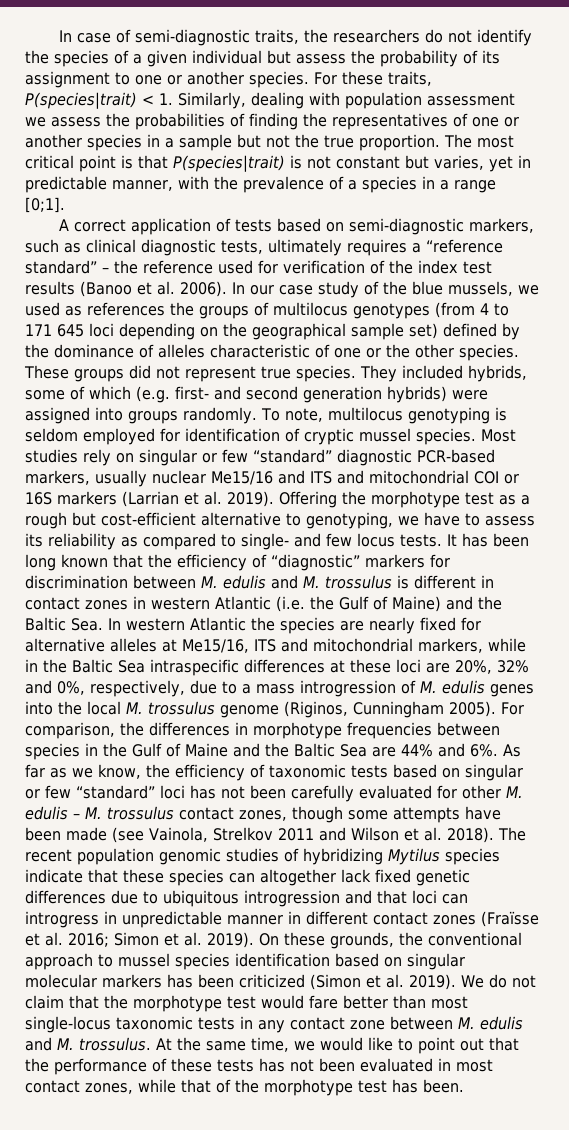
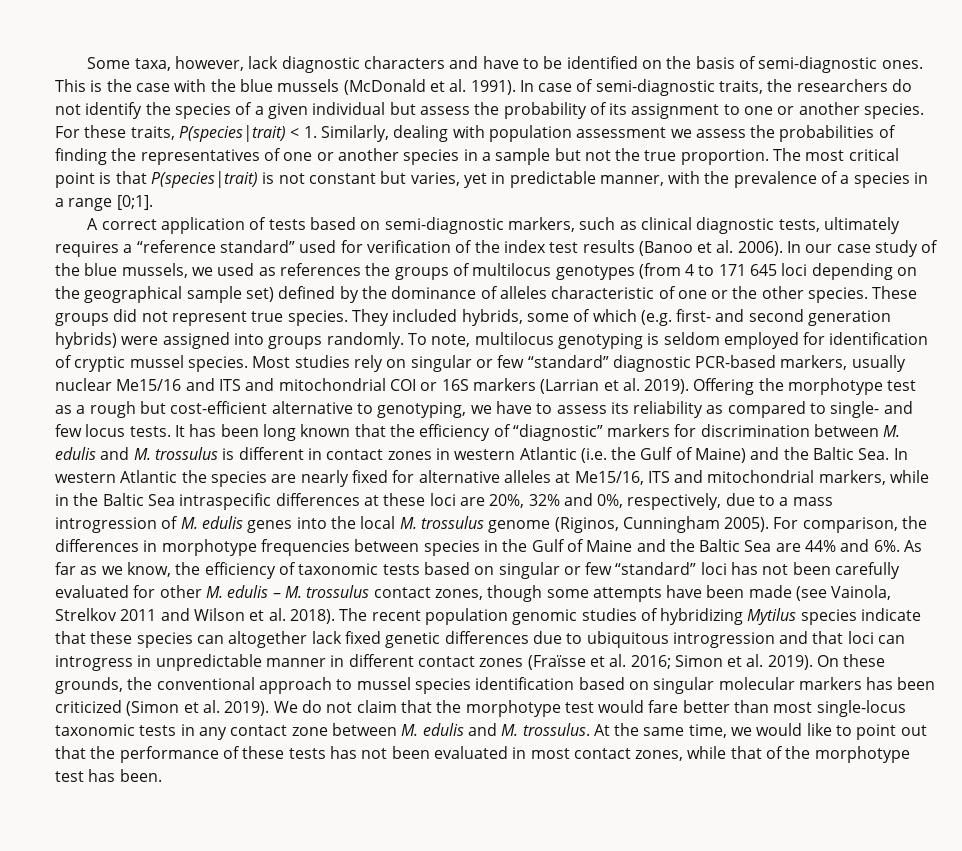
+ Some taxa, however, lack diagnostic characters and have to be identified on the basis of semi-diagnostic ones. This is the case with the blue mussels (McDonald et al. 1991).
- A correct application of tests based on semi-diagnostic markers, such as clinical diagnostic tests, ultimately requires a “reference standard” – the reference used for verification of the index test results (Banoo et al. 2006).
+ A correct application of tests based on semi-diagnostic markers, such as clinical diagnostic tests, ultimately requires a “reference standard” used for verification of the index test results (Banoo et al. 2006).

